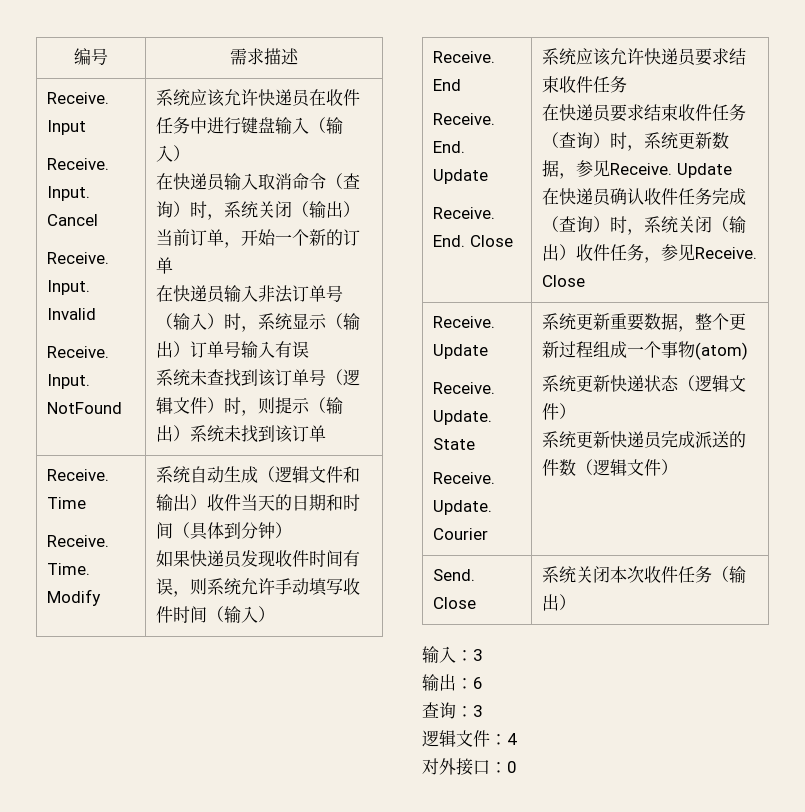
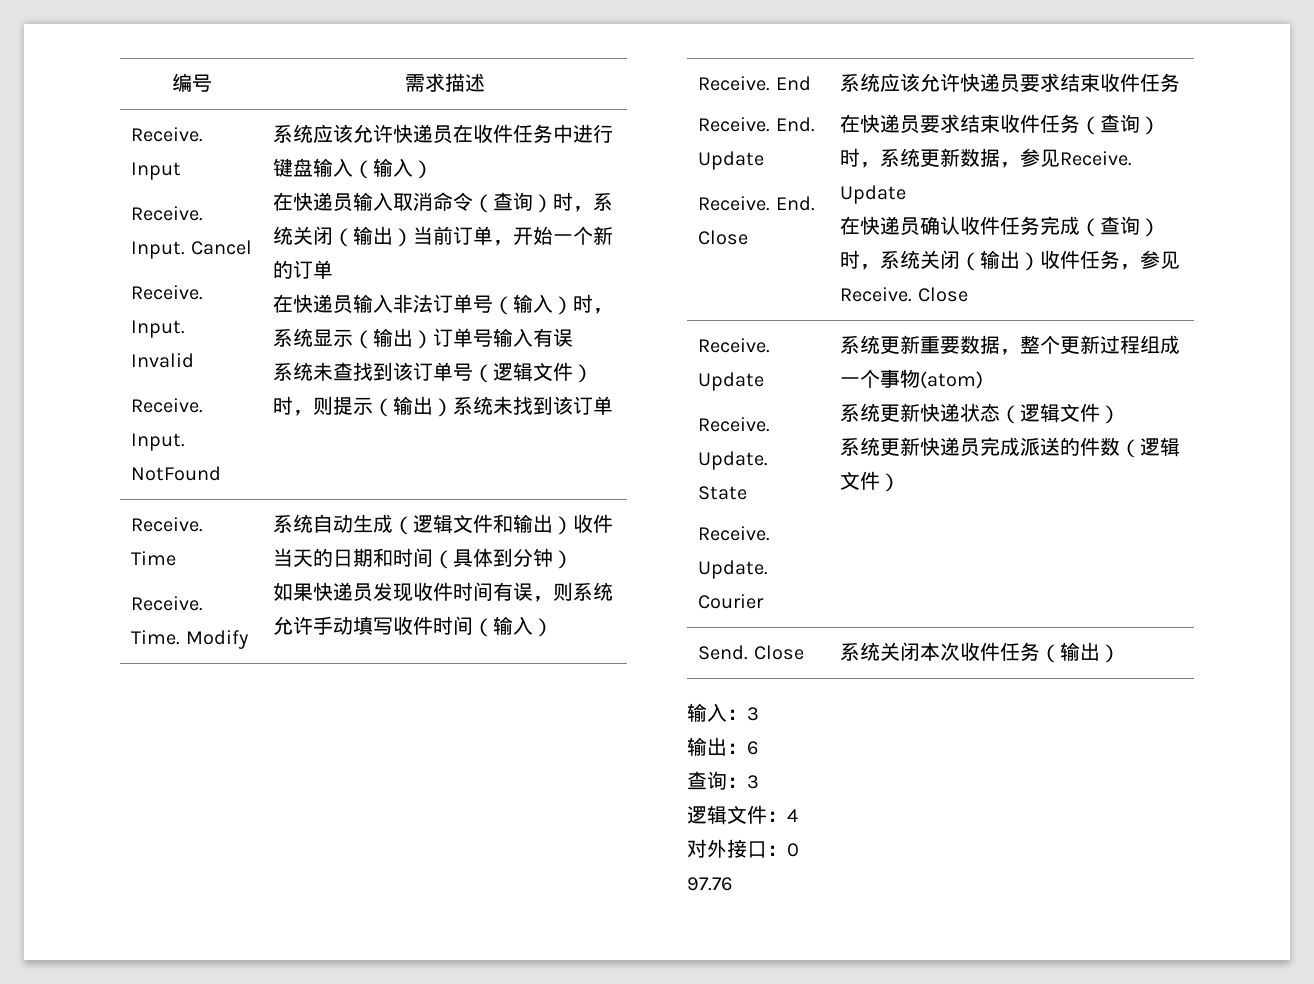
+ 97.76

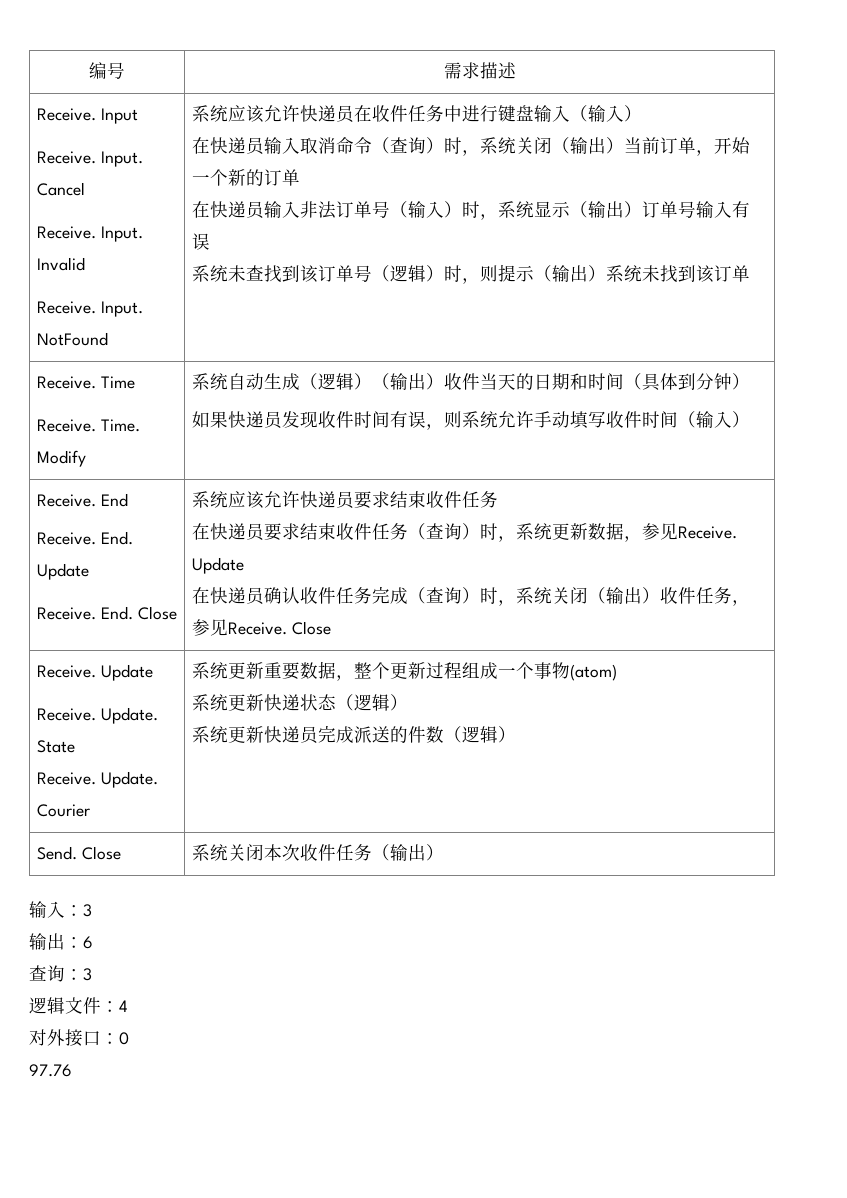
- 系统未查找到该订单号（逻辑文件）时，则提示（输出）系统未找到该订单
+ 系统未查找到该订单号（逻辑）时，则提示（输出）系统未找到该订单
  Receive. Time
- Receive. Time. Modify | 系统自动生成（逻辑文件和输出）收件当天的日期和时间（具体到分钟）
+ Receive. Time. Modify | 系统自动生成（逻辑）（输出）收件当天的日期和时间（具体到分钟）
  在快递员确认收件任务完成（查询）时，系统关闭（输出）收件任务，参见Receive. Close
  Receive. Update
  Receive. Update. State
  Receive. Update. Courier | 系统更新重要数据，整个更新过程组成一个事物(atom)
- 系统更新快递状态（逻辑文件）
- 系统更新快递员完成派送的件数（逻辑文件）
+ 系统更新快递状态（逻辑）
+ 系统更新快递员完成派送的件数（逻辑）

